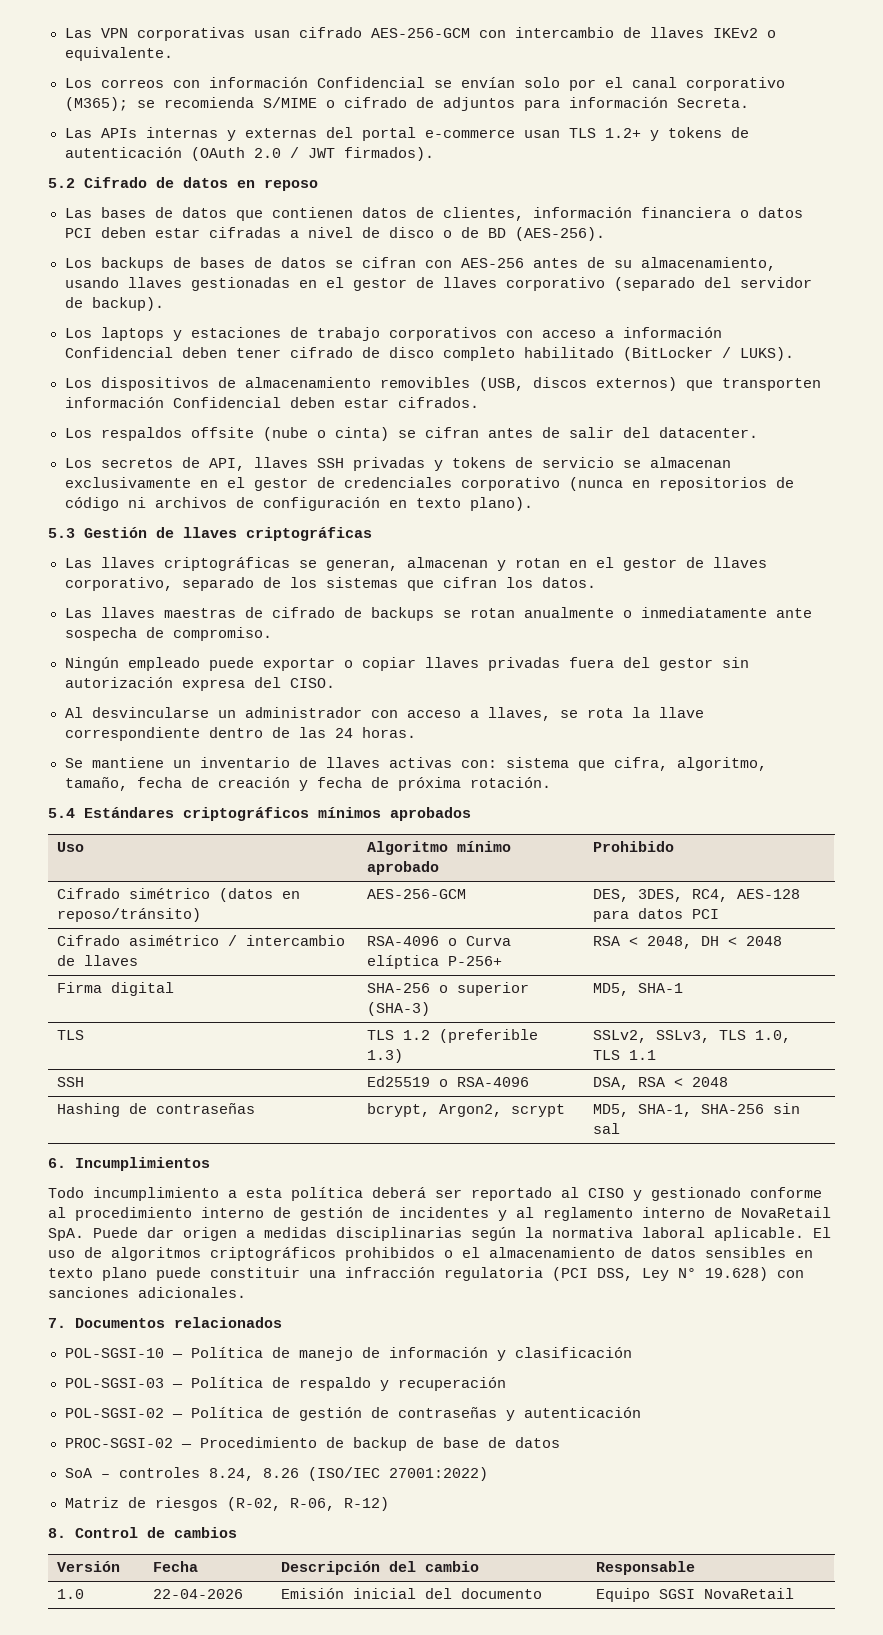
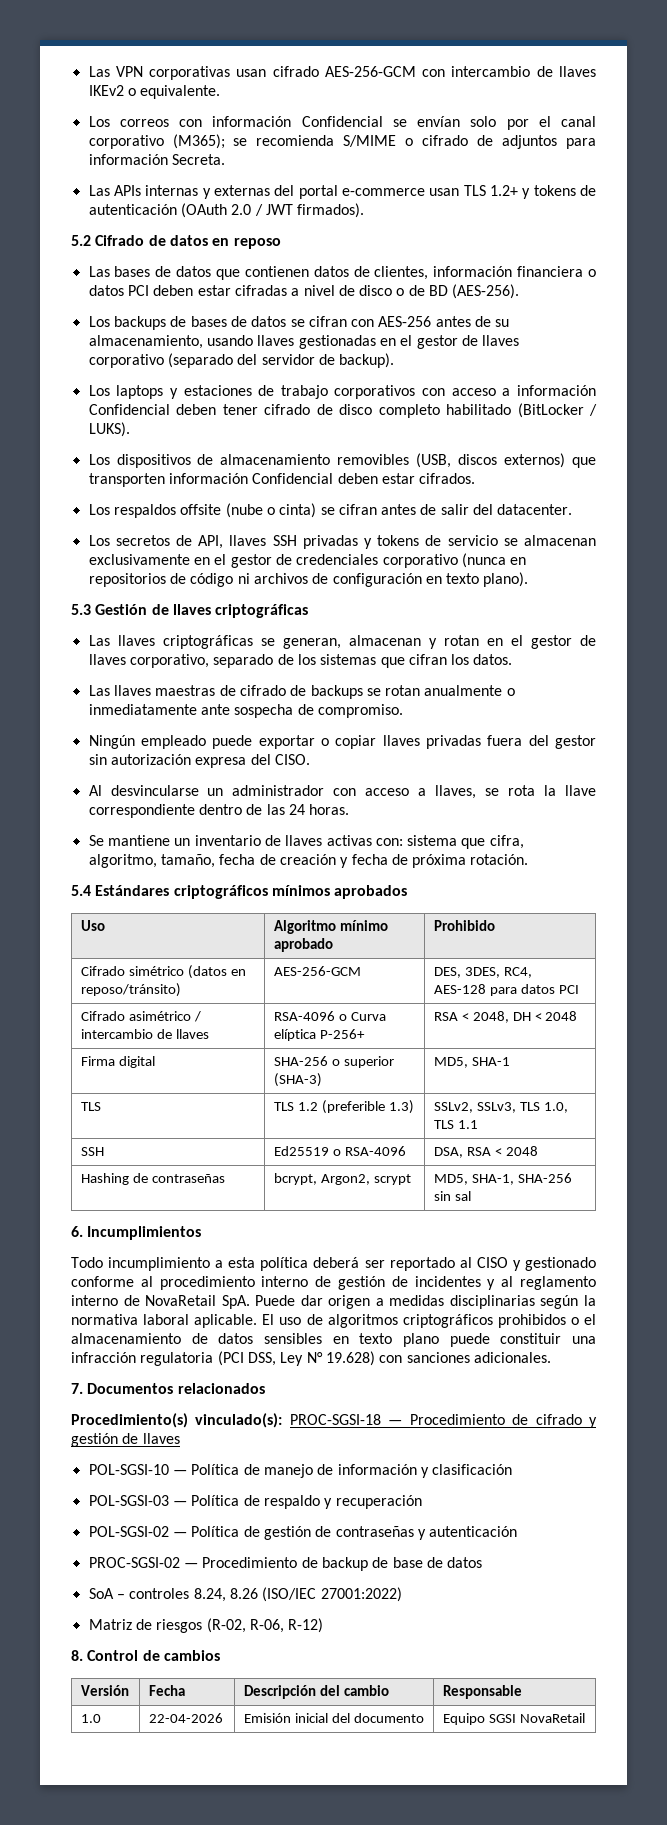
+ Procedimiento(s) vinculado(s): PROC-SGSI-18 — Procedimiento de cifrado y gestión de llaves

